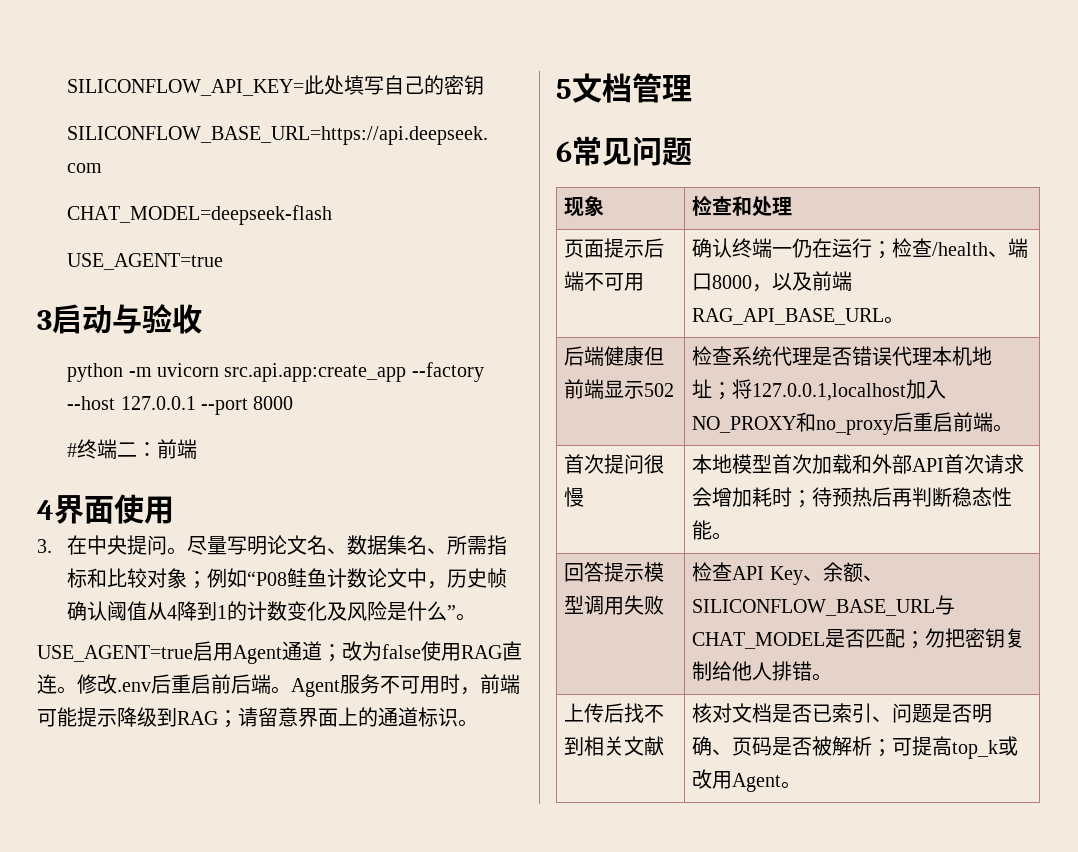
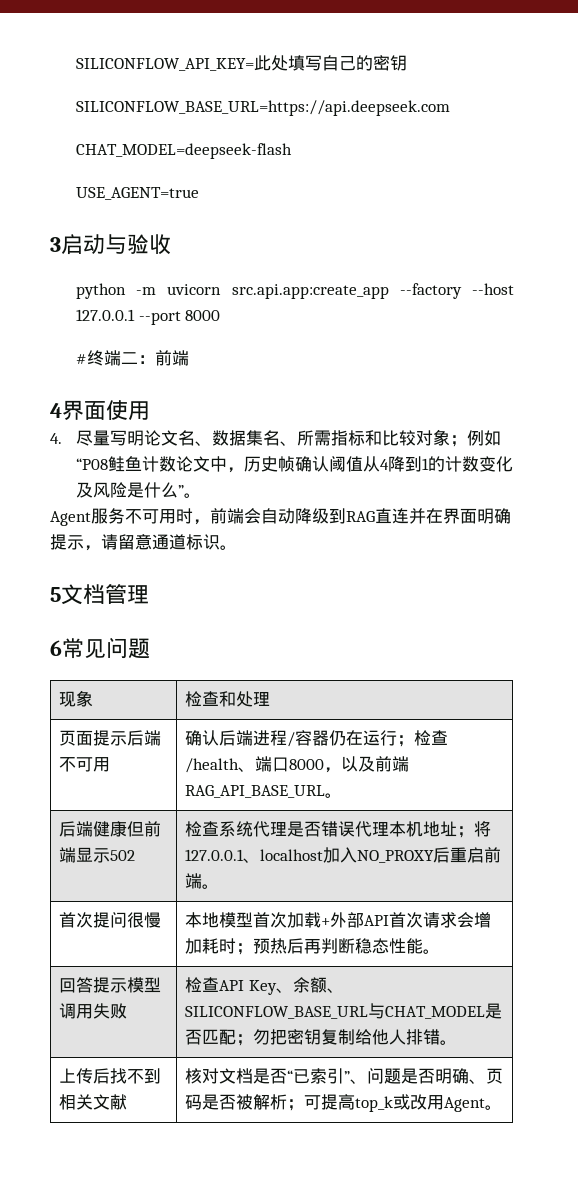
- 3.在中央提问。尽量写明论文名、数据集名、所需指标和比较对象；例如“P08鲑鱼计数论文中，历史帧确认阈值从4降到1的计数变化及风险是什么”。
+ 4.尽量写明论文名、数据集名、所需指标和比较对象；例如“P08鲑鱼计数论文中，历史帧确认阈值从4降到1的计数变化及风险是什么”。
- USE_AGENT=true启用Agent通道；改为false使用RAG直连。修改.env后重启前后端。Agent服务不可用时，前端可能提示降级到RAG；请留意界面上的通道标识。
+ Agent服务不可用时，前端会自动降级到RAG直连并在界面明确提示，请留意通道标识。
- 页面提示后端不可用 | 确认终端一仍在运行；检查/health、端口8000，以及前端RAG_API_BASE_URL。
+ 页面提示后端不可用 | 确认后端进程/容器仍在运行；检查/health、端口8000，以及前端RAG_API_BASE_URL。
- 后端健康但前端显示502 | 检查系统代理是否错误代理本机地址；将127.0.0.1,localhost加入NO_PROXY和no_proxy后重启前端。
+ 后端健康但前端显示502 | 检查系统代理是否错误代理本机地址；将127.0.0.1、localhost加入NO_PROXY后重启前端。
- 首次提问很慢 | 本地模型首次加载和外部API首次请求会增加耗时；待预热后再判断稳态性能。
+ 首次提问很慢 | 本地模型首次加载+外部API首次请求会增加耗时；预热后再判断稳态性能。
- 上传后找不到相关文献 | 核对文档是否已索引、问题是否明确、页码是否被解析；可提高top_k或改用Agent。
+ 上传后找不到相关文献 | 核对文档是否“已索引”、问题是否明确、页码是否被解析；可提高top_k或改用Agent。

